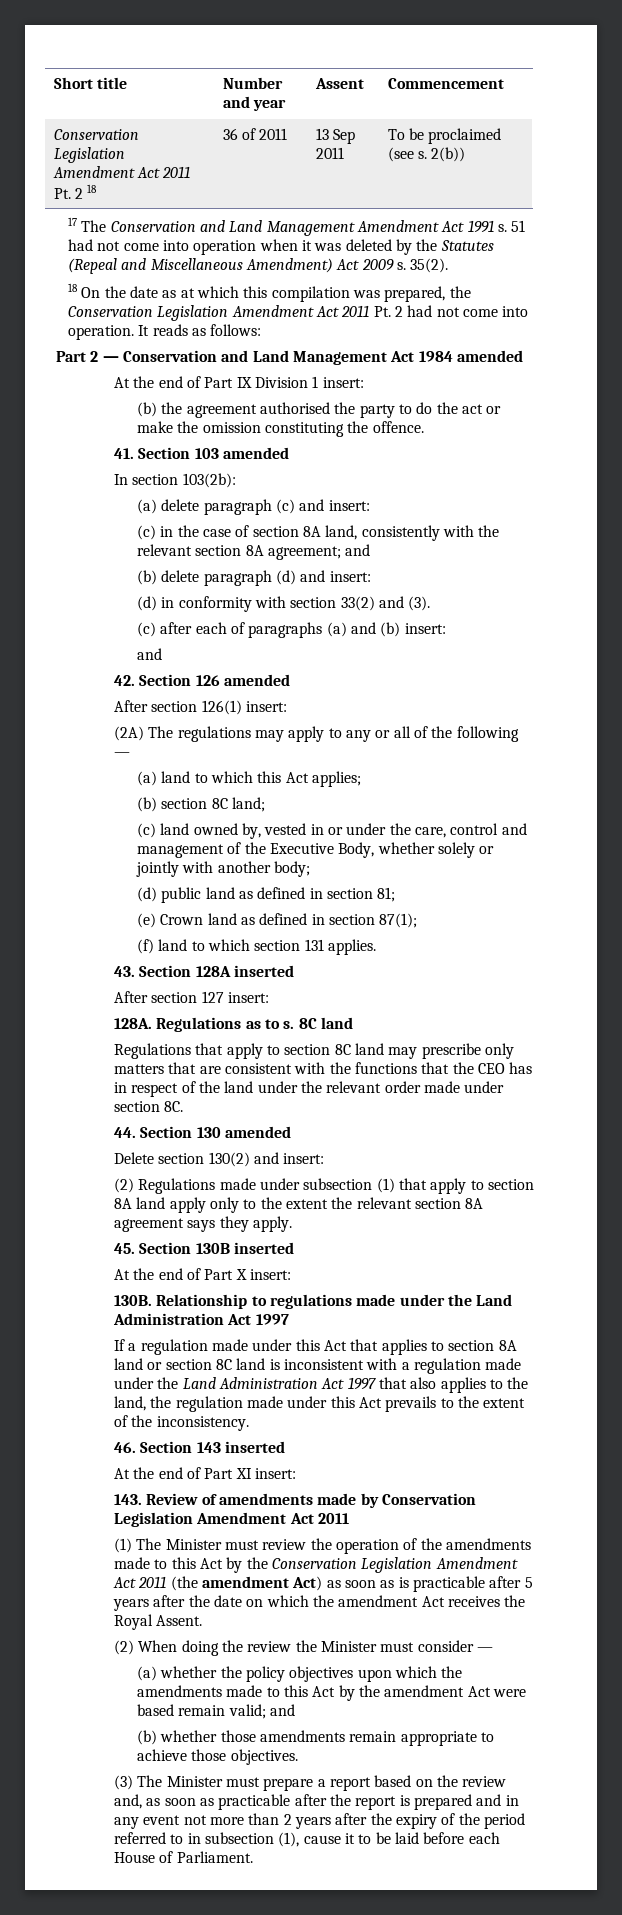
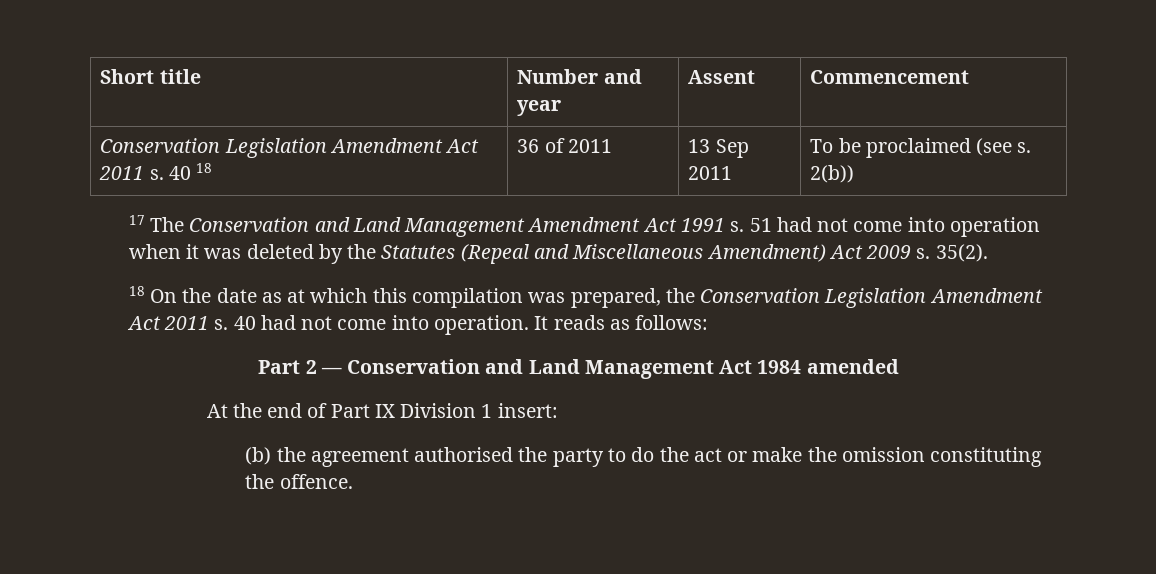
- Conservation Legislation Amendment Act 2011 Pt. 2 18 | 36 of 2011 | 13 Sep 2011 | To be proclaimed (see s. 2(b))
+ Conservation Legislation Amendment Act 2011 s. 40 18 | 36 of 2011 | 13 Sep 2011 | To be proclaimed (see s. 2(b))
- 18 On the date as at which this compilation was prepared, the Conservation Legislation Amendment Act 2011 Pt. 2 had not come into operation.
+ 18 On the date as at which this compilation was prepared, the Conservation Legislation Amendment Act 2011 s. 40 had not come into operation.
- 41. Section 103 amended
- In section 103(2b):
- (a) delete paragraph (c) and insert:
- (c) in the case of section 8A land, consistently with the relevant section 8A agreement; and
- (b) delete paragraph (d) and insert:
- (d) in conformity with section 33(2) and (3).
- (c) after each of paragraphs (a) and (b) insert:
- and
- 42. Section 126 amended
- After section 126(1) insert:
- (2A) The regulations may apply to any or all of the following —
- (a) land to which this Act applies;
- (b) section 8C land;
- (c) land owned by, vested in or under the care, control and management of the Executive Body, whether solely or jointly with another body;
- (d) public land as defined in section 81;
- (e) Crown land as defined in section 87(1);
- (f) land to which section 131 applies.
- 43. Section 128A inserted
- After section 127 insert:
- 128A. Regulations as to s. 8C land
- Regulations that apply to section 8C land may prescribe only matters that are consistent with the functions that the CEO has in respect of the land under the relevant order made under section 8C.
- 44. Section 130 amended
- Delete section 130(2) and insert:
- (2) Regulations made under subsection (1) that apply to section 8A land apply only to the extent the relevant section 8A agreement says they apply.
- 45. Section 130B inserted
- At the end of Part X insert:
- 130B. Relationship to regulations made under the Land Administration Act 1997
- If a regulation made under this Act that applies to section 8A land or section 8C land is inconsistent with a regulation made under the Land Administration Act 1997 that also applies to the land, the regulation made under this Act prevails to the extent of the inconsistency.
- 46. Section 143 inserted
- At the end of Part XI insert:
- 143. Review of amendments made by Conservation Legislation Amendment Act 2011
- (1) The Minister must review the operation of the amendments made to this Act by the Conservation Legislation Amendment Act 2011 (the amendment Act) as soon as is practicable after 5 years after the date on which the amendment Act receives the Royal Assent.
- (2) When doing the review the Minister must consider —
- (a) whether the policy objectives upon which the amendments made to this Act by the amendment Act were based remain valid; and
- (b) whether those amendments remain appropriate to achieve those objectives.
- (3) The Minister must prepare a report based on the review and, as soon as practicable after the report is prepared and in any event not more than 2 years after the expiry of the period referred to in subsection (1), cause it to be laid before each House of Parliament.

